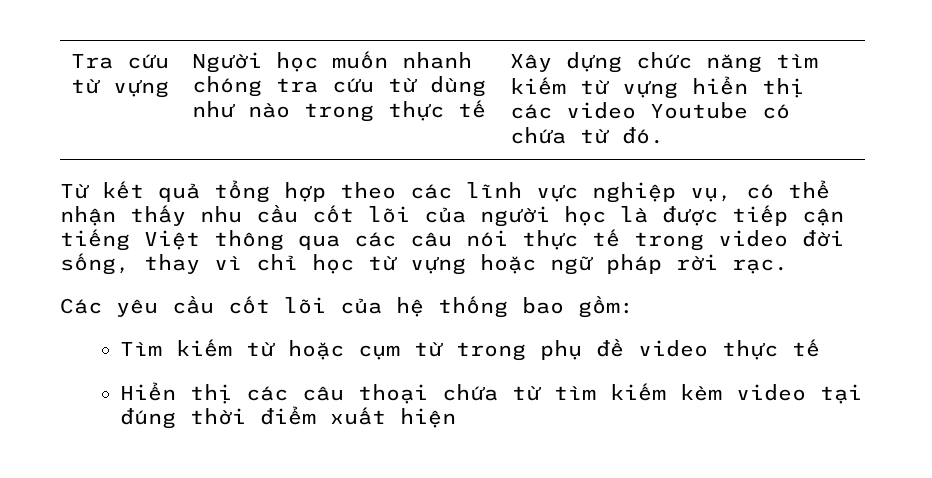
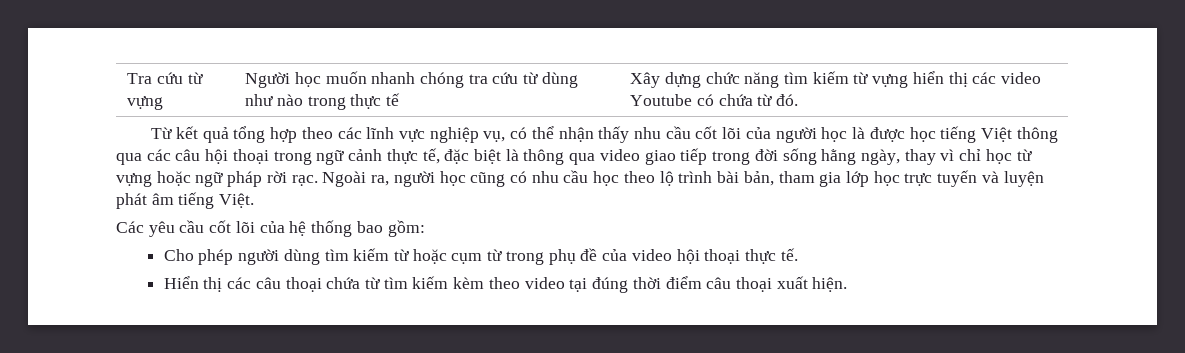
- Từ kết quả tổng hợp theo các lĩnh vực nghiệp vụ, có thể nhận thấy nhu cầu cốt lõi của người học là được tiếp cận tiếng Việt thông qua các câu nói thực tế trong video đời sống, thay vì chỉ học từ vựng hoặc ngữ pháp rời rạc.
+ Từ kết quả tổng hợp theo các lĩnh vực nghiệp vụ, có thể nhận thấy nhu cầu cốt lõi của người học là được học tiếng Việt thông qua các câu hội thoại trong ngữ cảnh thực tế, đặc biệt là thông qua video giao tiếp trong đời sống hằng ngày, thay vì chỉ học từ vựng hoặc ngữ pháp rời rạc. Ngoài ra, người học cũng có nhu cầu học theo lộ trình bài bản, tham gia lớp học trực tuyến và luyện phát âm tiếng Việt.
- Tìm kiếm từ hoặc cụm từ trong phụ đề video thực tế
+ Cho phép người dùng tìm kiếm từ hoặc cụm từ trong phụ đề của video hội thoại thực tế.
- Hiển thị các câu thoại chứa từ tìm kiếm kèm video tại đúng thời điểm xuất hiện
+ Hiển thị các câu thoại chứa từ tìm kiếm kèm theo video tại đúng thời điểm câu thoại xuất hiện.

